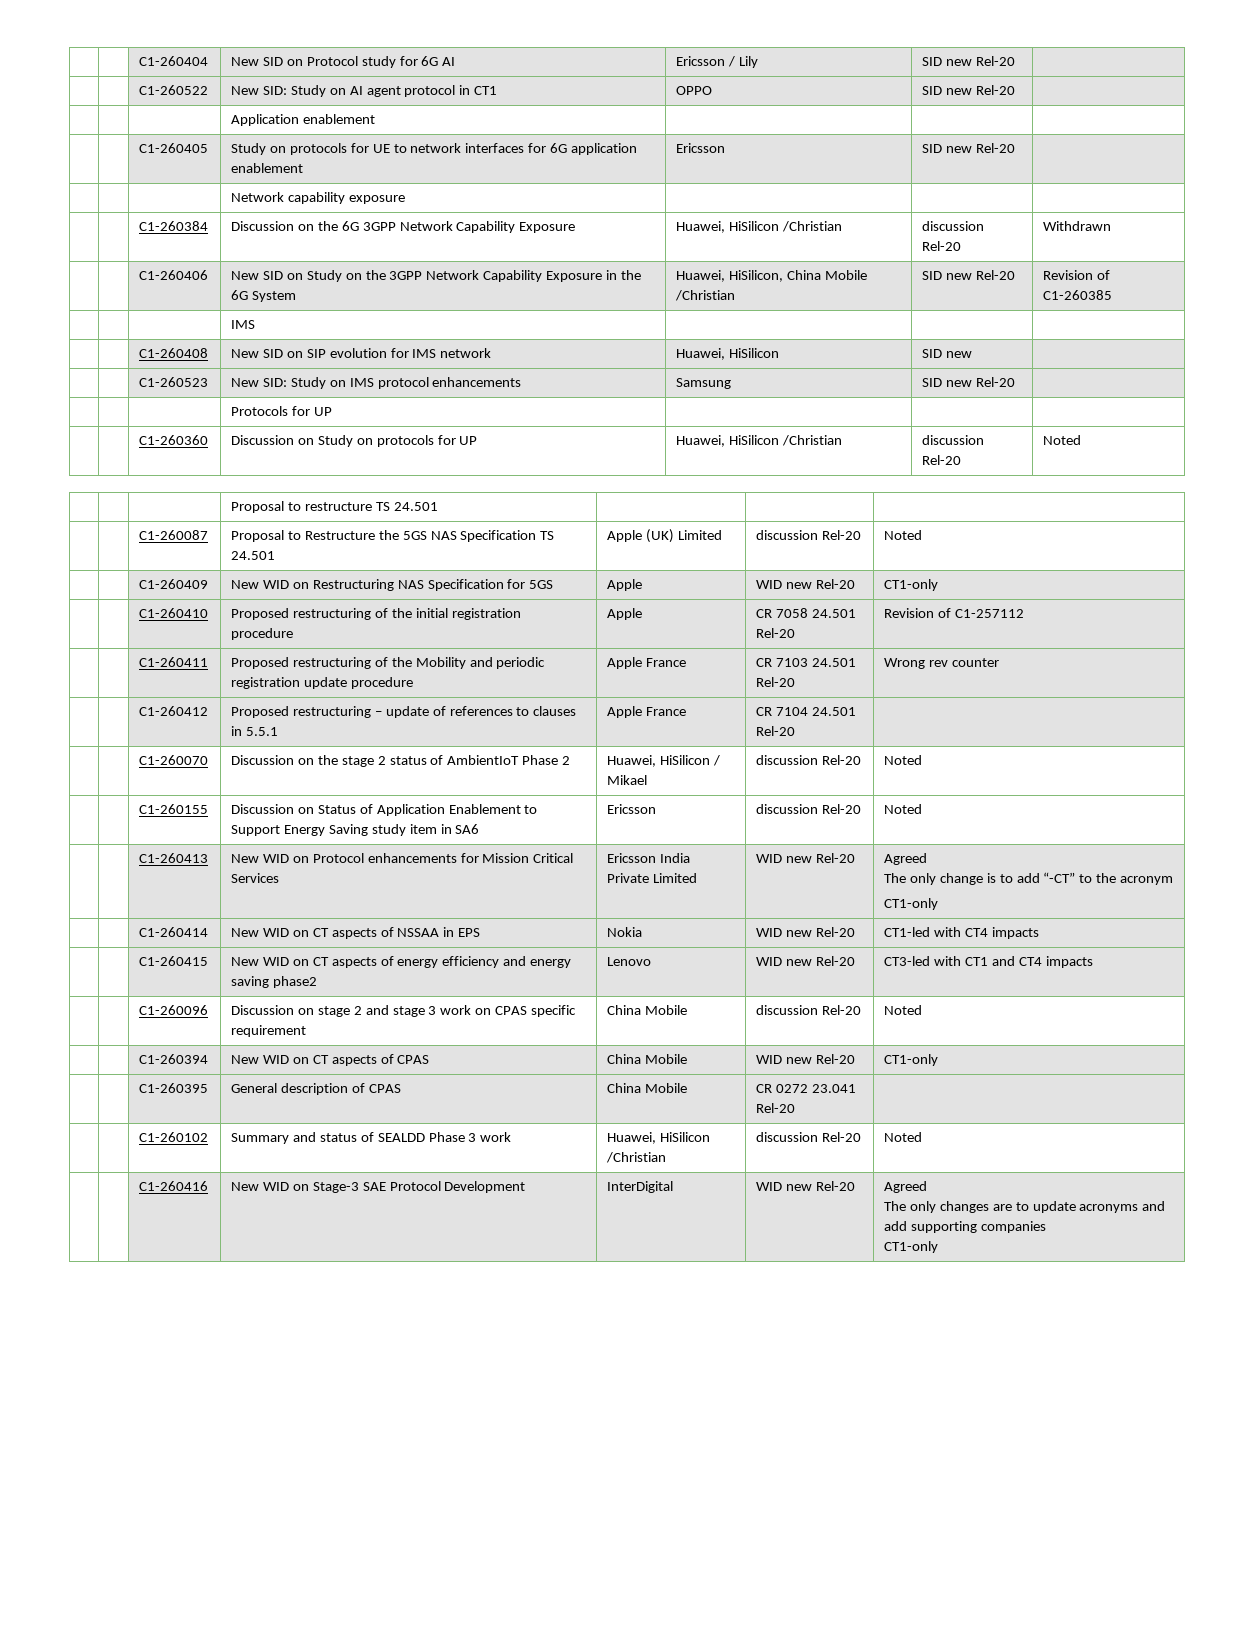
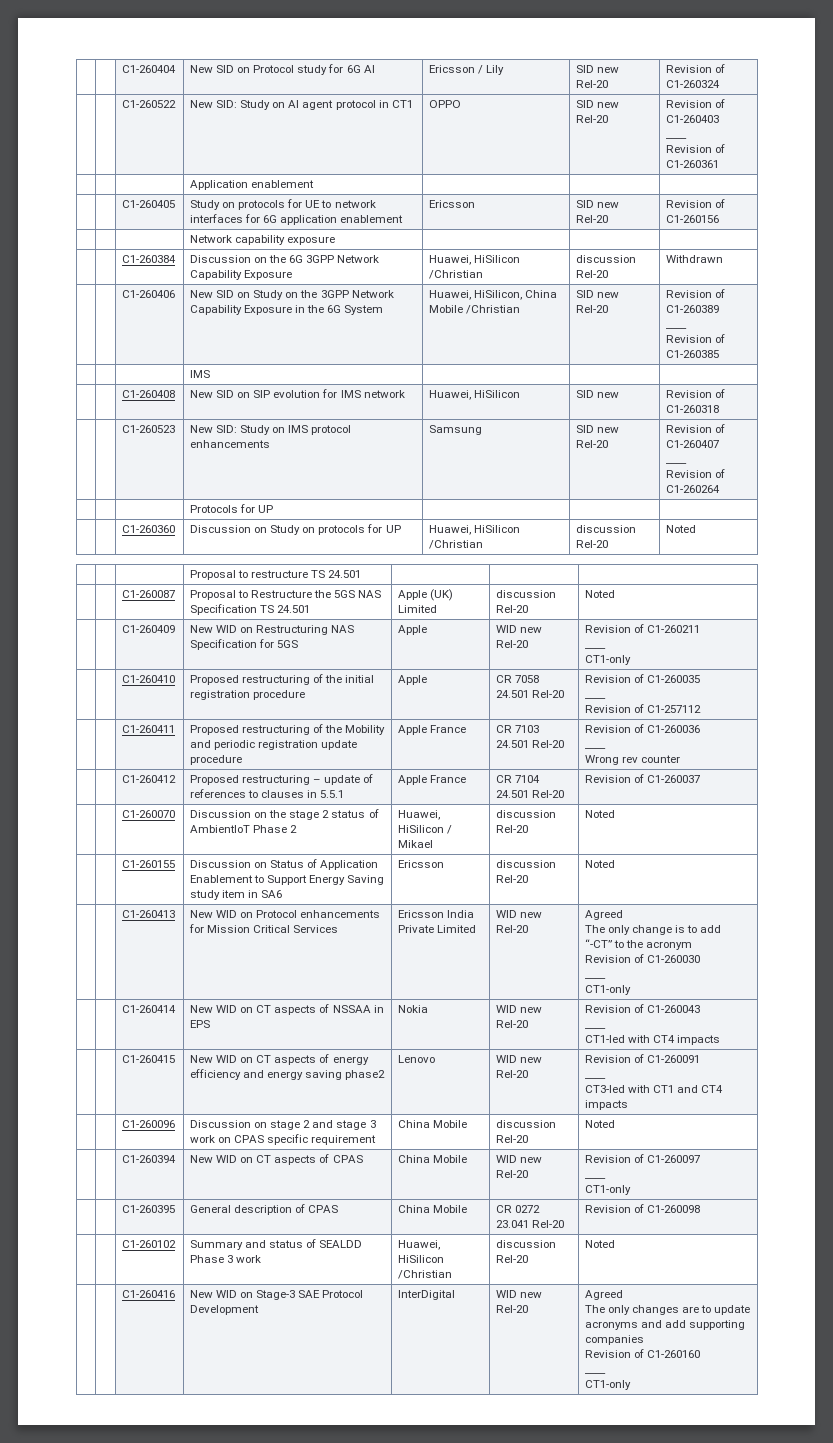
- | | C1-260404 | New SID on Protocol study for 6G AI | Ericsson / Lily | SID new Rel-20 |
+ | | C1-260404 | New SID on Protocol study for 6G AI | Ericsson / Lily | SID new Rel-20 | Revision of C1-260324
- | | C1-260522 | New SID: Study on AI agent protocol in CT1 | OPPO | SID new Rel-20 |
+ | | C1-260522 | New SID: Study on AI agent protocol in CT1 | OPPO | SID new Rel-20 | Revision of C1-260403
+ ____
+ Revision of C1-260361
- | | C1-260405 | Study on protocols for UE to network interfaces for 6G application enablement | Ericsson | SID new Rel-20 |
+ | | C1-260405 | Study on protocols for UE to network interfaces for 6G application enablement | Ericsson | SID new Rel-20 | Revision of C1-260156
- | | C1-260406 | New SID on Study on the 3GPP Network Capability Exposure in the 6G System | Huawei, HiSilicon, China Mobile /Christian | SID new Rel-20 | Revision of C1-260385
+ | | C1-260406 | New SID on Study on the 3GPP Network Capability Exposure in the 6G System | Huawei, HiSilicon, China Mobile /Christian | SID new Rel-20 | Revision of C1-260389
+ ____
+ Revision of C1-260385
- | | C1-260408 | New SID on SIP evolution for IMS network | Huawei, HiSilicon | SID new |
+ | | C1-260408 | New SID on SIP evolution for IMS network | Huawei, HiSilicon | SID new | Revision of C1-260318
- | | C1-260523 | New SID: Study on IMS protocol enhancements | Samsung | SID new Rel-20 |
+ | | C1-260523 | New SID: Study on IMS protocol enhancements | Samsung | SID new Rel-20 | Revision of C1-260407
+ ____
+ Revision of C1-260264
- | | C1-260409 | New WID on Restructuring NAS Specification for 5GS | Apple | WID new Rel-20 | CT1-only
+ | | C1-260409 | New WID on Restructuring NAS Specification for 5GS | Apple | WID new Rel-20 | Revision of C1-260211
+ ____
+ CT1-only
- | | C1-260410 | Proposed restructuring of the initial registration procedure | Apple | CR 7058 24.501 Rel-20 | Revision of C1-257112
+ | | C1-260410 | Proposed restructuring of the initial registration procedure | Apple | CR 7058 24.501 Rel-20 | Revision of C1-260035
+ ____
+ Revision of C1-257112
- | | C1-260411 | Proposed restructuring of the Mobility and periodic registration update procedure | Apple France | CR 7103 24.501 Rel-20 | Wrong rev counter
+ | | C1-260411 | Proposed restructuring of the Mobility and periodic registration update procedure | Apple France | CR 7103 24.501 Rel-20 | Revision of C1-260036
+ ____
+ Wrong rev counter
- | | C1-260412 | Proposed restructuring – update of references to clauses in 5.5.1 | Apple France | CR 7104 24.501 Rel-20 |
+ | | C1-260412 | Proposed restructuring – update of references to clauses in 5.5.1 | Apple France | CR 7104 24.501 Rel-20 | Revision of C1-260037
  | | C1-260413 | New WID on Protocol enhancements for Mission Critical Services | Ericsson India Private Limited | WID new Rel-20 | Agreed
  The only change is to add “-CT” to the acronym
+ Revision of C1-260030
+ ____
- | | C1-260414 | New WID on CT aspects of NSSAA in EPS | Nokia | WID new Rel-20 | CT1-led with CT4 impacts
+ | | C1-260414 | New WID on CT aspects of NSSAA in EPS | Nokia | WID new Rel-20 | Revision of C1-260043
+ ____
+ CT1-led with CT4 impacts
- | | C1-260415 | New WID on CT aspects of energy efficiency and energy saving phase2 | Lenovo | WID new Rel-20 | CT3-led with CT1 and CT4 impacts
+ | | C1-260415 | New WID on CT aspects of energy efficiency and energy saving phase2 | Lenovo | WID new Rel-20 | Revision of C1-260091
+ ____
+ CT3-led with CT1 and CT4 impacts
- | | C1-260394 | New WID on CT aspects of CPAS | China Mobile | WID new Rel-20 | CT1-only
+ | | C1-260394 | New WID on CT aspects of CPAS | China Mobile | WID new Rel-20 | Revision of C1-260097
+ ____
+ CT1-only
- | | C1-260395 | General description of CPAS | China Mobile | CR 0272 23.041 Rel-20 |
+ | | C1-260395 | General description of CPAS | China Mobile | CR 0272 23.041 Rel-20 | Revision of C1-260098
  | | C1-260416 | New WID on Stage-3 SAE Protocol Development | InterDigital | WID new Rel-20 | Agreed
  The only changes are to update acronyms and add supporting companies
+ Revision of C1-260160
+ ____

